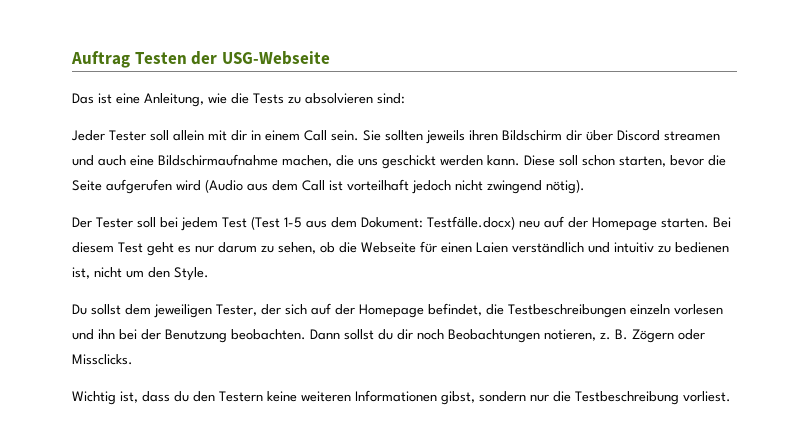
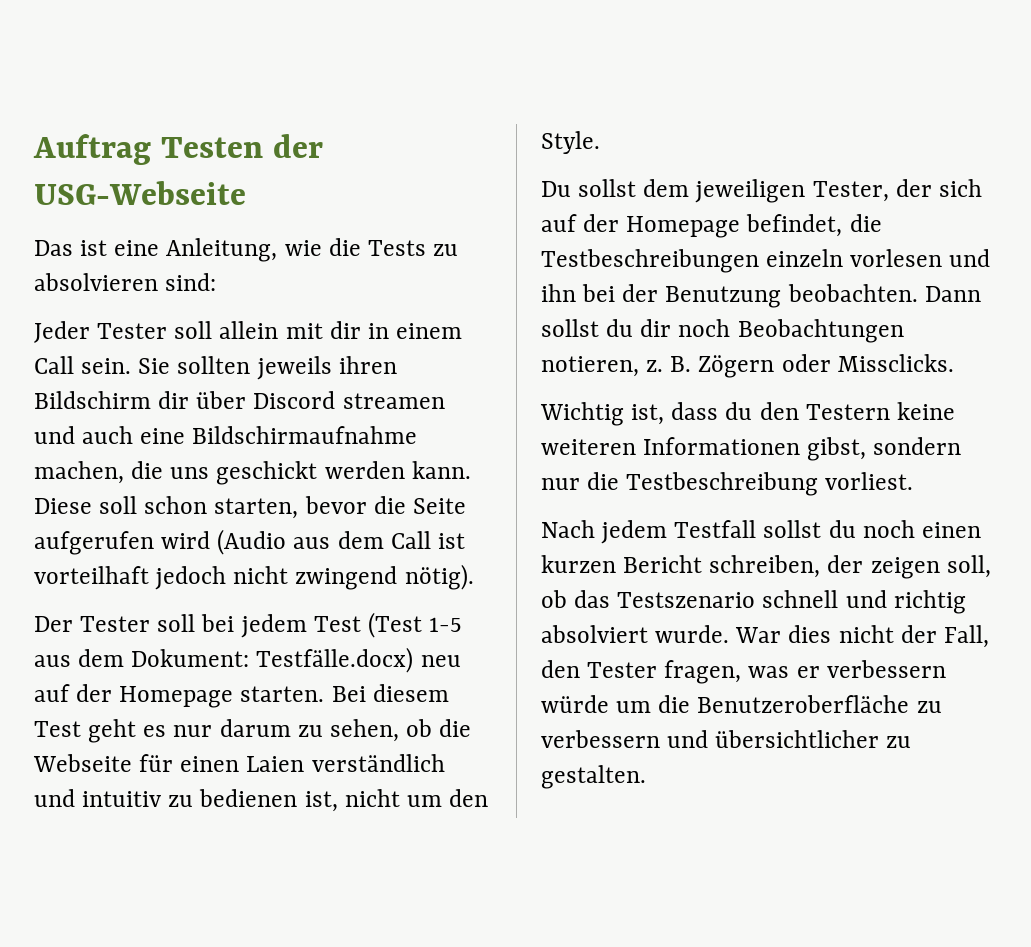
+ Nach jedem Testfall sollst du noch einen kurzen Bericht schreiben, der zeigen soll, ob das Testszenario schnell und richtig absolviert wurde. War dies nicht der Fall, den Tester fragen, was er verbessern würde um die Benutzeroberfläche zu verbessern und übersichtlicher zu gestalten.

